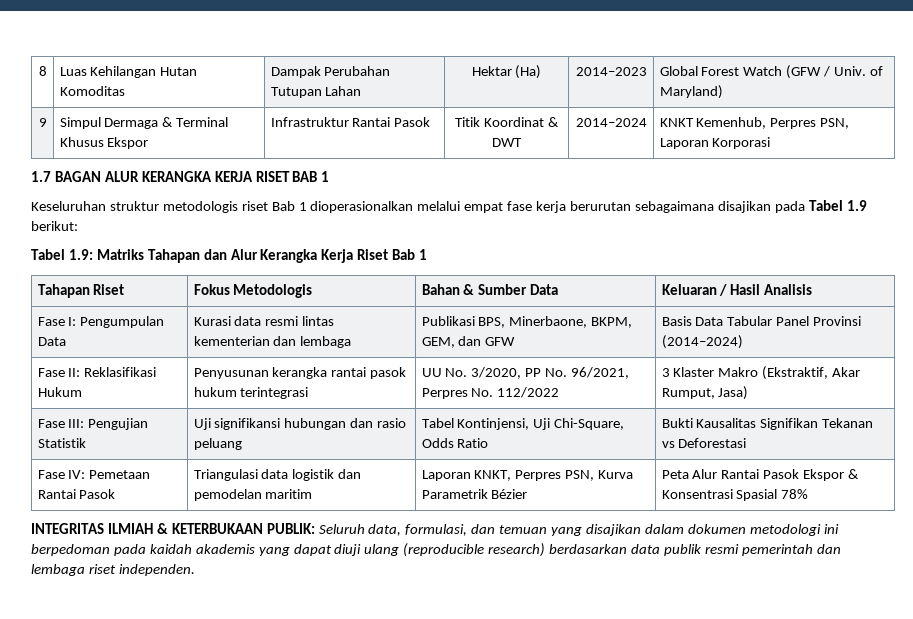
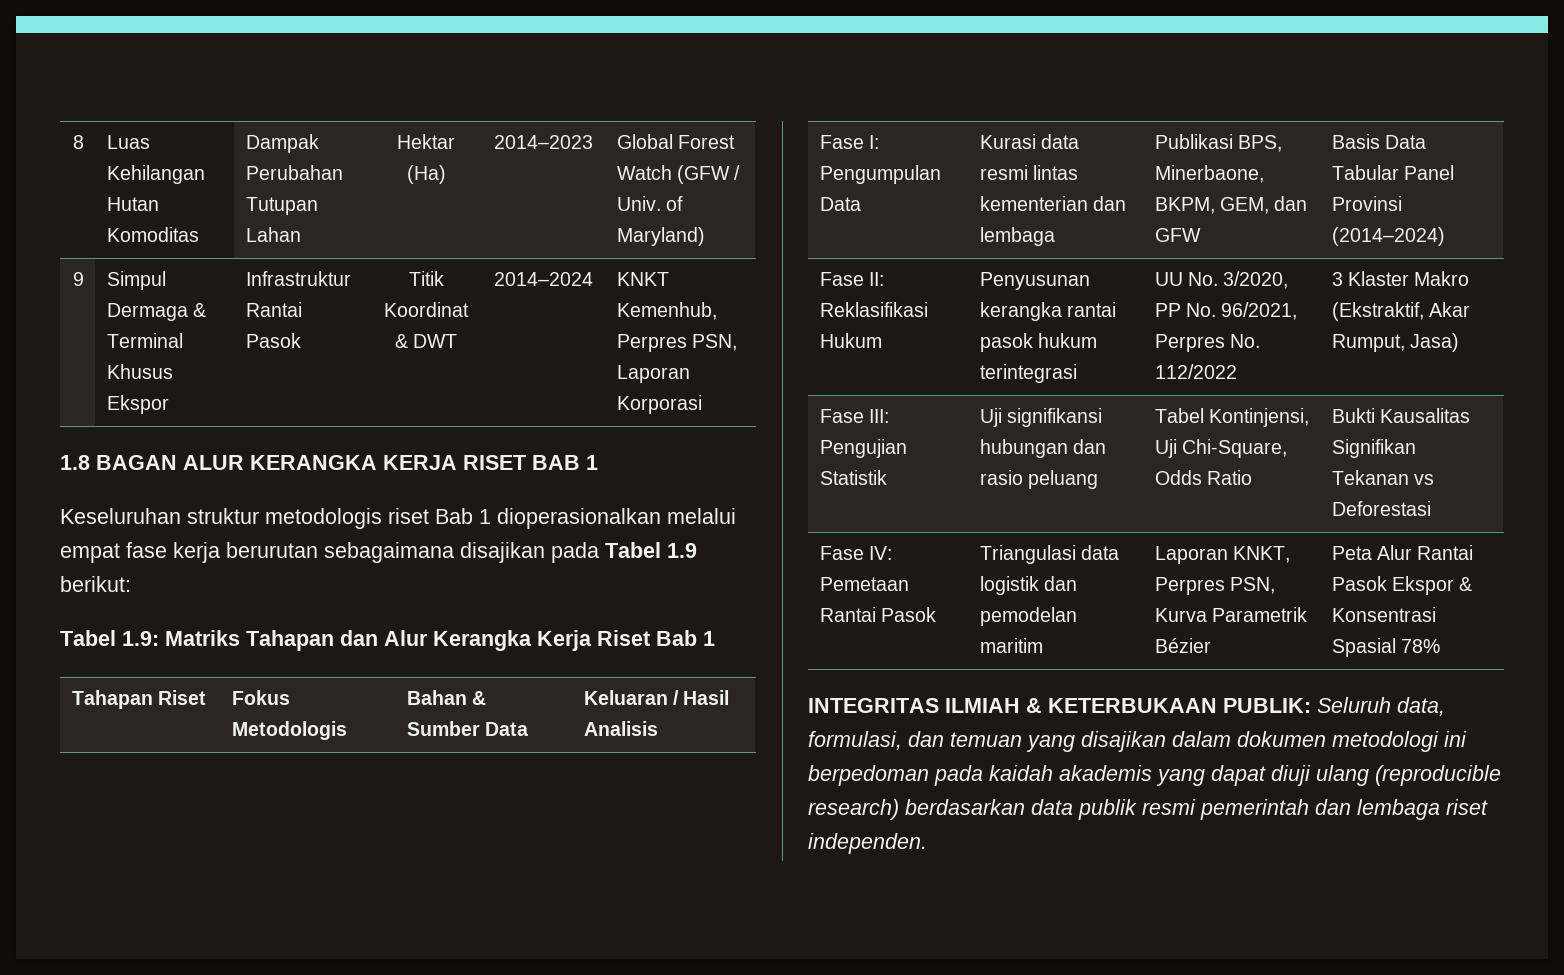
- 1.7 BAGAN ALUR KERANGKA KERJA RISET BAB 1
+ 1.8 BAGAN ALUR KERANGKA KERJA RISET BAB 1

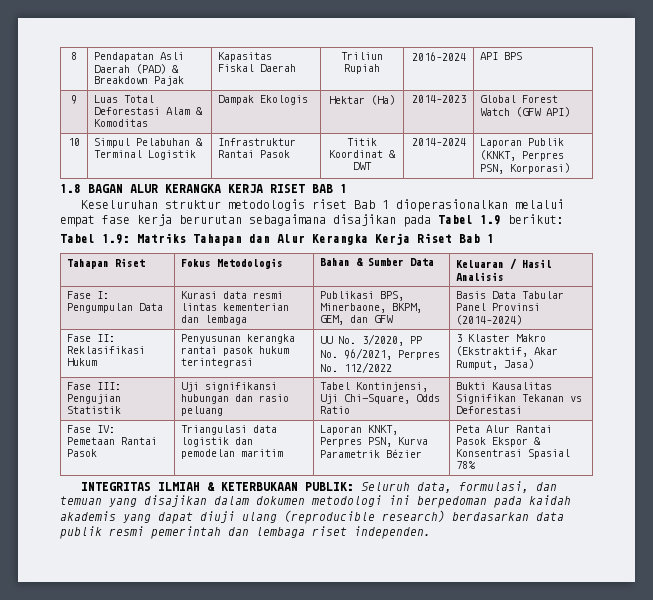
- 8 | Luas Kehilangan Hutan Komoditas | Dampak Perubahan Tutupan Lahan | Hektar (Ha) | 2014–2023 | Global Forest Watch (GFW / Univ. of Maryland)
- 9 | Simpul Dermaga & Terminal Khusus Ekspor | Infrastruktur Rantai Pasok | Titik Koordinat & DWT | 2014–2024 | KNKT Kemenhub, Perpres PSN, Laporan Korporasi
+ 8 | Pendapatan Asli Daerah (PAD) & Breakdown Pajak | Kapasitas Fiskal Daerah | Triliun Rupiah | 2016–2024 | API BPS
+ 9 | Luas Total Deforestasi Alam & Komoditas | Dampak Ekologis | Hektar (Ha) | 2014–2023 | Global Forest Watch (GFW API)
+ 10 | Simpul Pelabuhan & Terminal Logistik | Infrastruktur Rantai Pasok | Titik Koordinat & DWT | 2014–2024 | Laporan Publik (KNKT, Perpres PSN, Korporasi)

